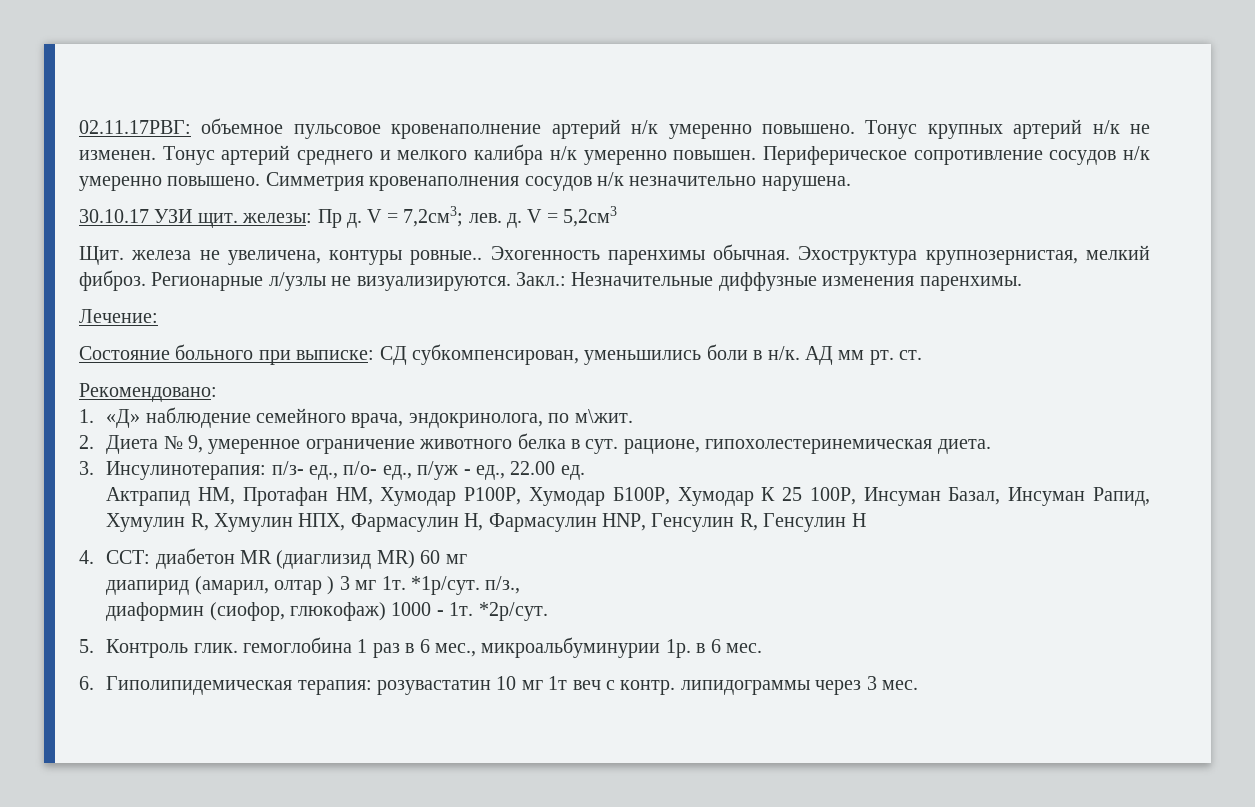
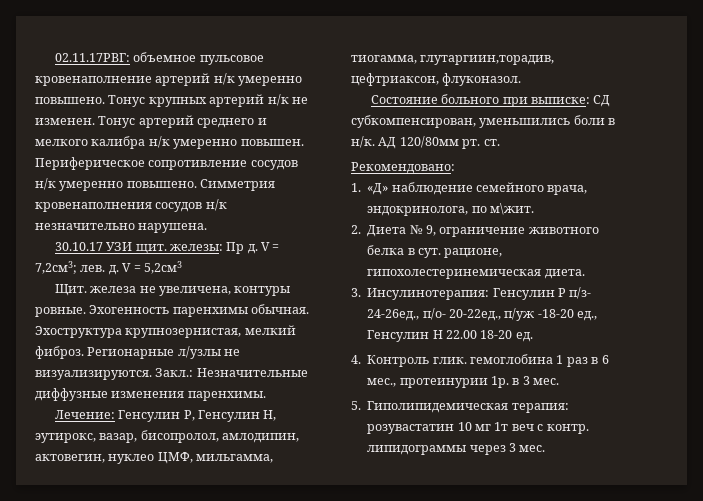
- Щит. железа не увеличена, контуры ровные..
+ Щит. железа не увеличена, контуры ровные.
- Лечение:
+ Лечение: Генсулин Р, Генсулин Н, эутирокс, вазар, бисопролол, амлодипин, актовегин, нуклео ЦМФ, мильгамма, тиогамма, глутаргиин,торадив, цефтриаксон, флуконазол.
- АД мм рт. ст.
+ АД 120/80мм рт. ст.
- 2. Диета № 9, умеренное ограничение животного белка в сут. рационе, гипохолестеринемическая диета.
+ 2. Диета № 9, ограничение животного белка в сут. рационе, гипохолестеринемическая диета.
- 3. Инсулинотерапия: п/з- ед., п/о- ед., п/уж - ед., 22.00 ед.
- Актрапид НМ, Протафан НМ, Хумодар Р100Р, Хумодар Б100Р, Хумодар К 25 100Р, Инсуман Базал, Инсуман Рапид, Хумулин R, Хумулин НПХ, Фармасулин Н, Фармасулин НNР, Генсулин R, Генсулин Н
- 4. ССТ: диабетон МR (диаглизид МR) 60 мг
- диапирид (амарил, олтар ) 3 мг 1т. *1р/сут. п/з.,
- диаформин (сиофор, глюкофаж) 1000 - 1т. *2р/сут.
- 5. Контроль глик. гемоглобина 1 раз в 6 мес., микроальбуминурии 1р. в 6 мес.
+ 3. Инсулинотерапия: Генсулин Р п/з- 24-26ед., п/о- 20-22ед., п/уж -18-20 ед., Генсулин Н 22.00 18-20 ед.
+ 4. Контроль глик. гемоглобина 1 раз в 6 мес., протеинурии 1р. в 3 мес.
- 6. Гиполипидемическая терапия: розувастатин 10 мг 1т веч с контр. липидограммы через 3 мес.
+ 5. Гиполипидемическая терапия: розувастатин 10 мг 1т веч с контр. липидограммы через 3 мес.

